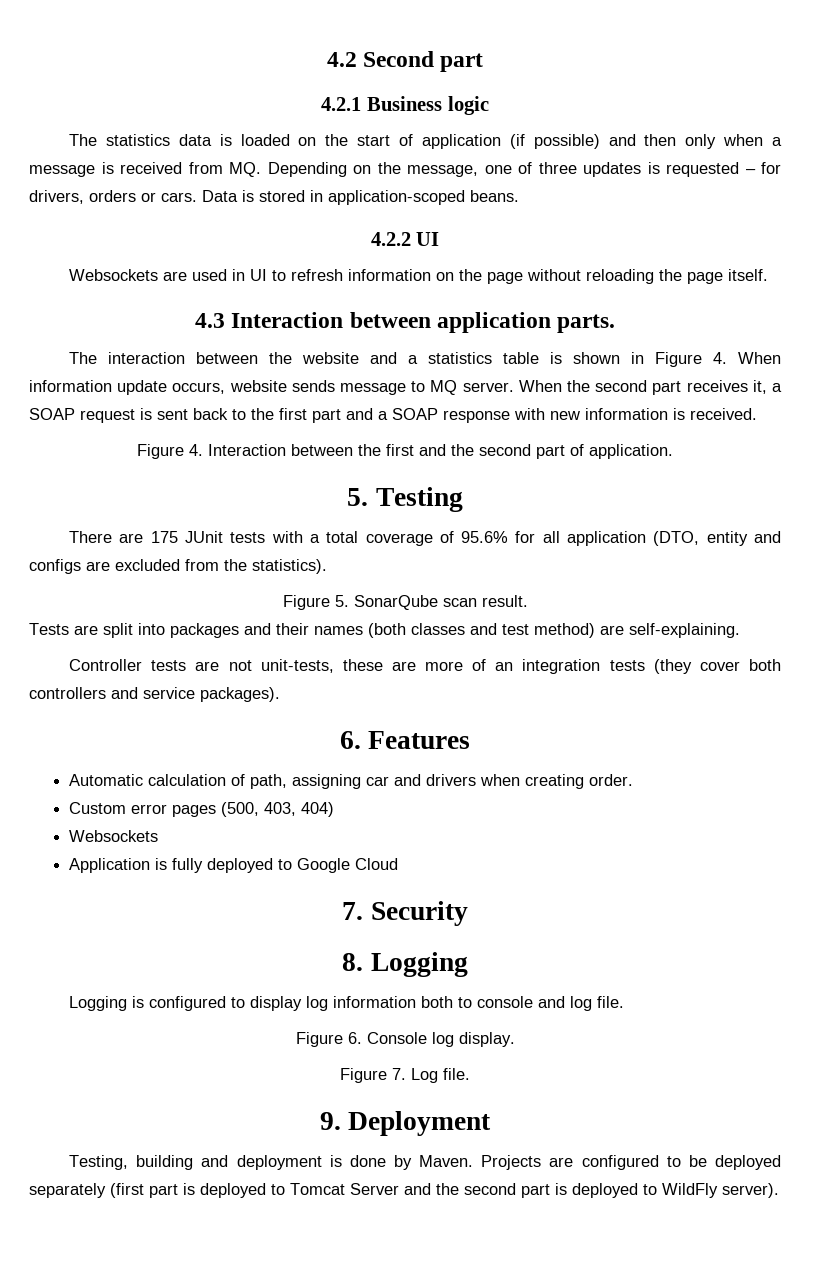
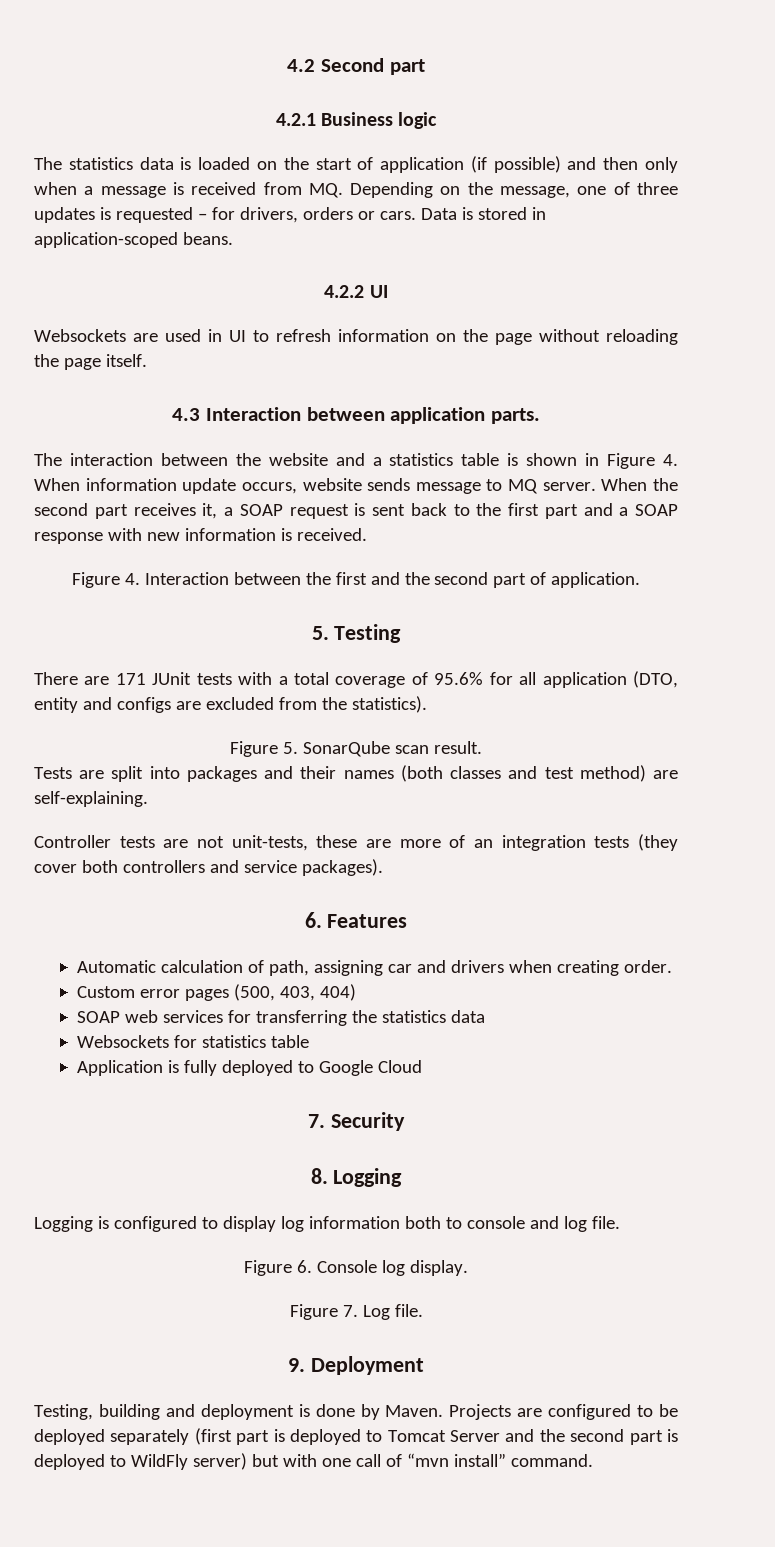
- There are 175 JUnit tests with a total coverage of 95.6% for all application (DTO, entity and configs are excluded from the statistics).
+ There are 171 JUnit tests with a total coverage of 95.6% for all application (DTO, entity and configs are excluded from the statistics).
  Custom error pages (500, 403, 404)
- Websockets
+ SOAP web services for transferring the statistics data
+ Websockets for statistics table
- Projects are configured to be deployed separately (first part is deployed to Tomcat Server and the second part is deployed to WildFly server).
+ Projects are configured to be deployed separately (first part is deployed to Tomcat Server and the second part is deployed to WildFly server) but with one call of “mvn install” command.

